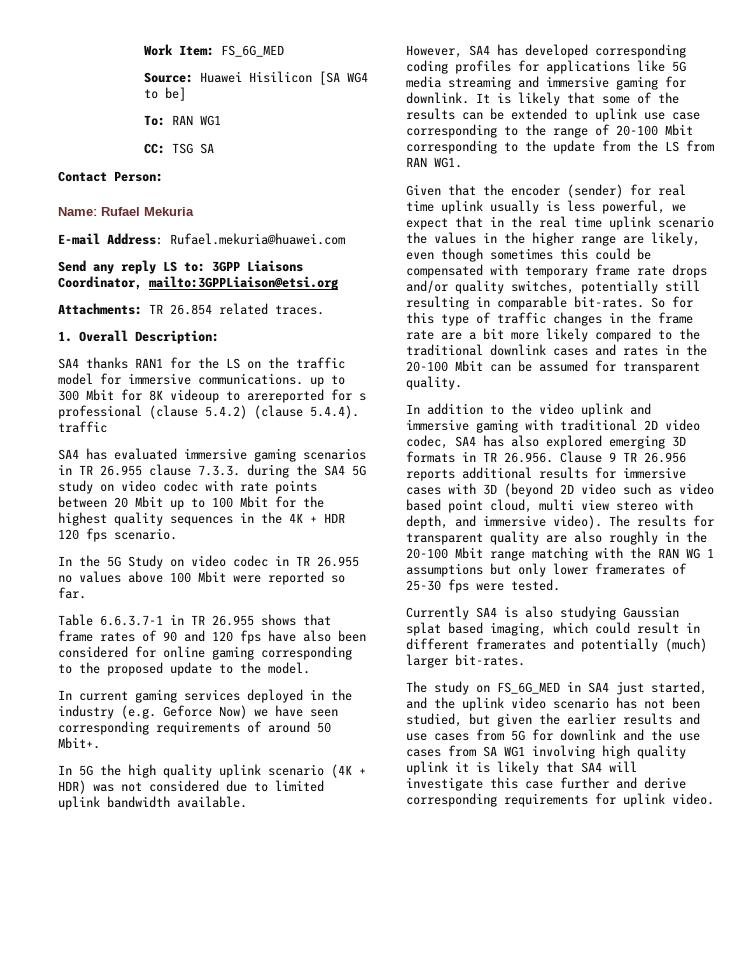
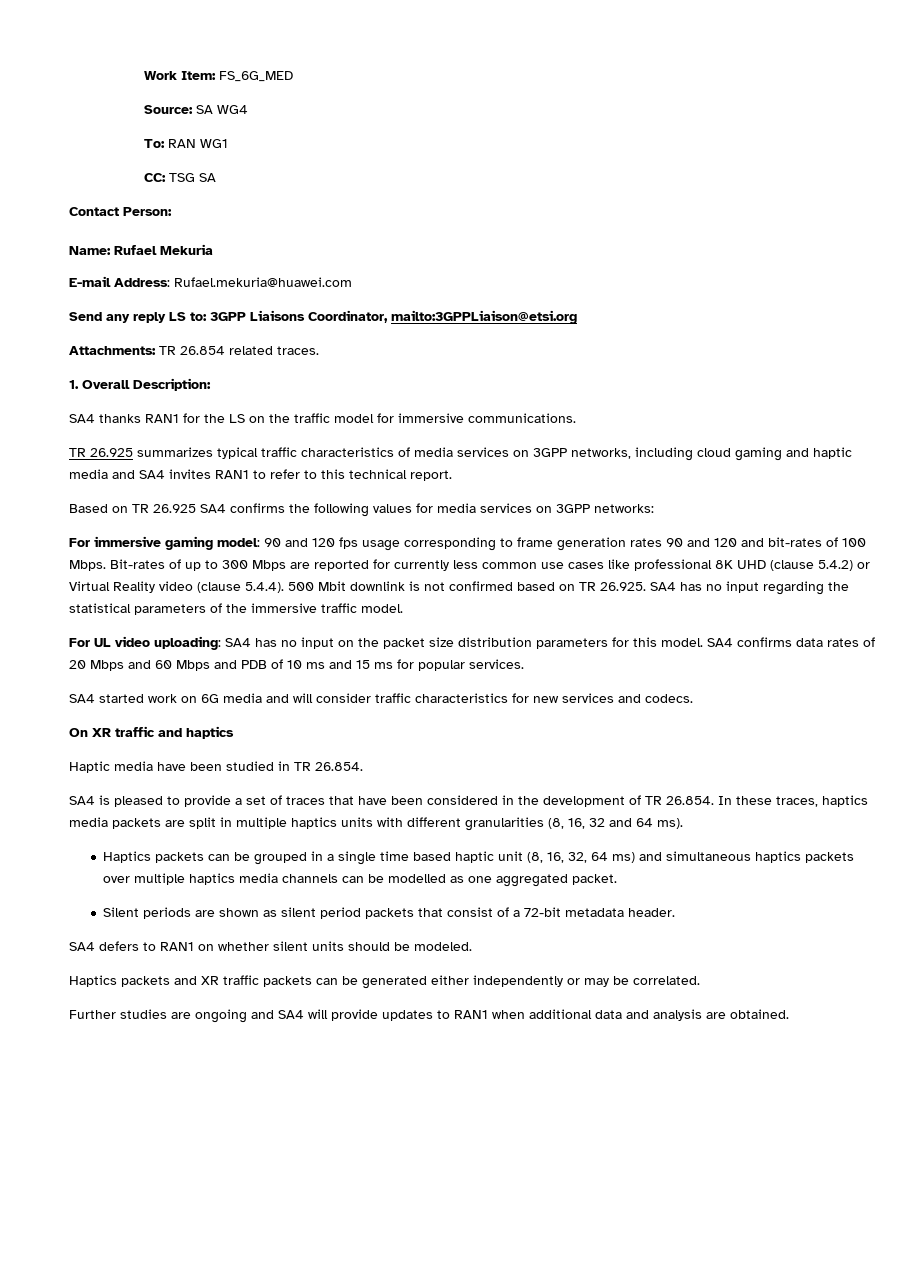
- Source: Huawei Hisilicon [SA WG4 to be]
+ Source: SA WG4
- SA4 thanks RAN1 for the LS on the traffic model for immersive communications. up to 300 Mbit for 8K videoup to arereported for s professional (clause 5.4.2) (clause 5.4.4). traffic
- SA4 has evaluated immersive gaming scenarios in TR 26.955 clause 7.3.3. during the SA4 5G study on video codec with rate points between 20 Mbit up to 100 Mbit for the highest quality sequences in the 4K + HDR 120 fps scenario.
- In the 5G Study on video codec in TR 26.955 no values above 100 Mbit were reported so far.
- Table 6.6.3.7-1 in TR 26.955 shows that frame rates of 90 and 120 fps have also been considered for online gaming corresponding to the proposed update to the model.
- In current gaming services deployed in the industry (e.g. Geforce Now) we have seen corresponding requirements of around 50 Mbit+.
- In 5G the high quality uplink scenario (4K + HDR) was not considered due to limited uplink bandwidth available.
- However, SA4 has developed corresponding coding profiles for applications like 5G media streaming and immersive gaming for downlink. It is likely that some of the results can be extended to uplink use case corresponding to the range of 20-100 Mbit corresponding to the update from the LS from RAN WG1.
- Given that the encoder (sender) for real time uplink usually is less powerful, we expect that in the real time uplink scenario the values in the higher range are likely, even though sometimes this could be compensated with temporary frame rate drops and/or quality switches, potentially still resulting in comparable bit-rates. So for this type of traffic changes in the frame rate are a bit more likely compared to the traditional downlink cases and rates in the 20-100 Mbit can be assumed for transparent quality.
- In addition to the video uplink and immersive gaming with traditional 2D video codec, SA4 has also explored emerging 3D formats in TR 26.956. Clause 9 TR 26.956 reports additional results for immersive cases with 3D (beyond 2D video such as video based point cloud, multi view stereo with depth, and immersive video). The results for transparent quality are also roughly in the 20-100 Mbit range matching with the RAN WG 1 assumptions but only lower framerates of 25-30 fps were tested.
- Currently SA4 is also studying Gaussian splat based imaging, which could result in different framerates and potentially (much) larger bit-rates.
- The study on FS_6G_MED in SA4 just started, and the uplink video scenario has not been studied, but given the earlier results and use cases from 5G for downlink and the use cases from SA WG1 involving high quality uplink it is likely that SA4 will investigate this case further and derive corresponding requirements for uplink video.
+ SA4 thanks RAN1 for the LS on the traffic model for immersive communications.
+ TR 26.925 summarizes typical traffic characteristics of media services on 3GPP networks, including cloud gaming and haptic media and SA4 invites RAN1 to refer to this technical report.
+ Based on TR 26.925 SA4 confirms the following values for media services on 3GPP networks:
+ For immersive gaming model: 90 and 120 fps usage corresponding to frame generation rates 90 and 120 and bit-rates of 100 Mbps. Bit-rates of up to 300 Mbps are reported for currently less common use cases like professional 8K UHD (clause 5.4.2) or Virtual Reality video (clause 5.4.4). 500 Mbit downlink is not confirmed based on TR 26.925. SA4 has no input regarding the statistical parameters of the immersive traffic model.
+ For UL video uploading: SA4 has no input on the packet size distribution parameters for this model. SA4 confirms data rates of 20 Mbps and 60 Mbps and PDB of 10 ms and 15 ms for popular services.
+ SA4 started work on 6G media and will consider traffic characteristics for new services and codecs.
+ On XR traffic and haptics
+ Haptic media have been studied in TR 26.854.
+ SA4 is pleased to provide a set of traces that have been considered in the development of TR 26.854. In these traces, haptics media packets are split in multiple haptics units with different granularities (8, 16, 32 and 64 ms).
+ Haptics packets can be grouped in a single time based haptic unit (8, 16, 32, 64 ms) and simultaneous haptics packets over multiple haptics media channels can be modelled as one aggregated packet.
+ Silent periods are shown as silent period packets that consist of a 72-bit metadata header.
+ SA4 defers to RAN1 on whether silent units should be modeled.
+ Haptics packets and XR traffic packets can be generated either independently or may be correlated.
+ Further studies are ongoing and SA4 will provide updates to RAN1 when additional data and analysis are obtained.

